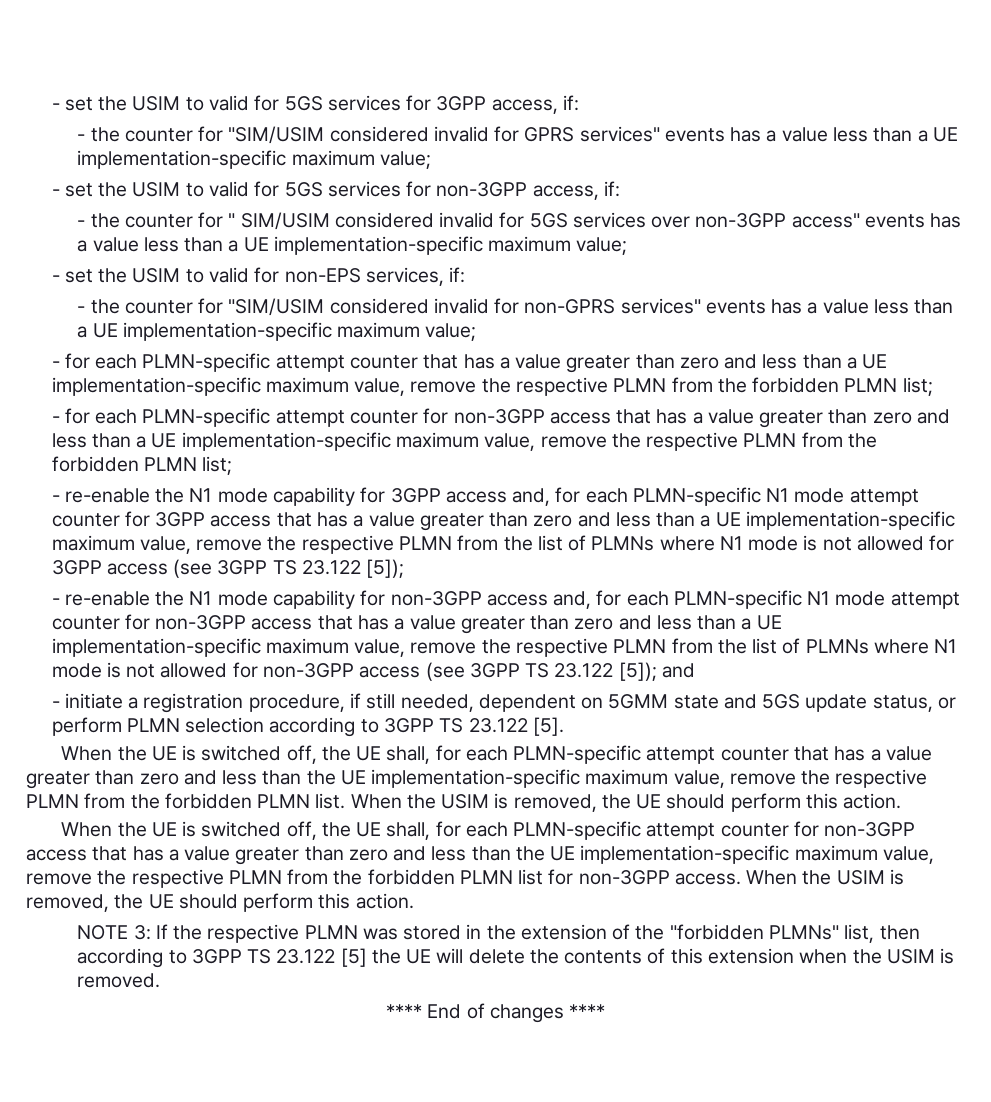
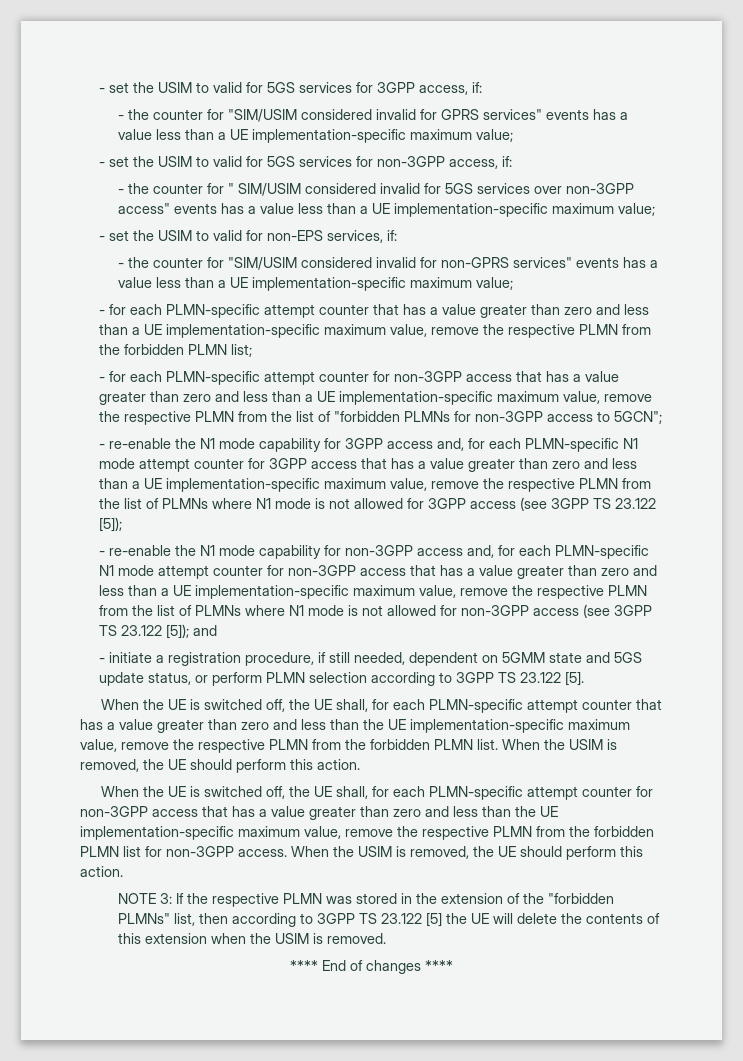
- - for each PLMN-specific attempt counter for non-3GPP access that has a value greater than zero and less than a UE implementation-specific maximum value, remove the respective PLMN from the forbidden PLMN list;
+ - for each PLMN-specific attempt counter for non-3GPP access that has a value greater than zero and less than a UE implementation-specific maximum value, remove the respective PLMN from the list of "forbidden PLMNs for non-3GPP access to 5GCN";

